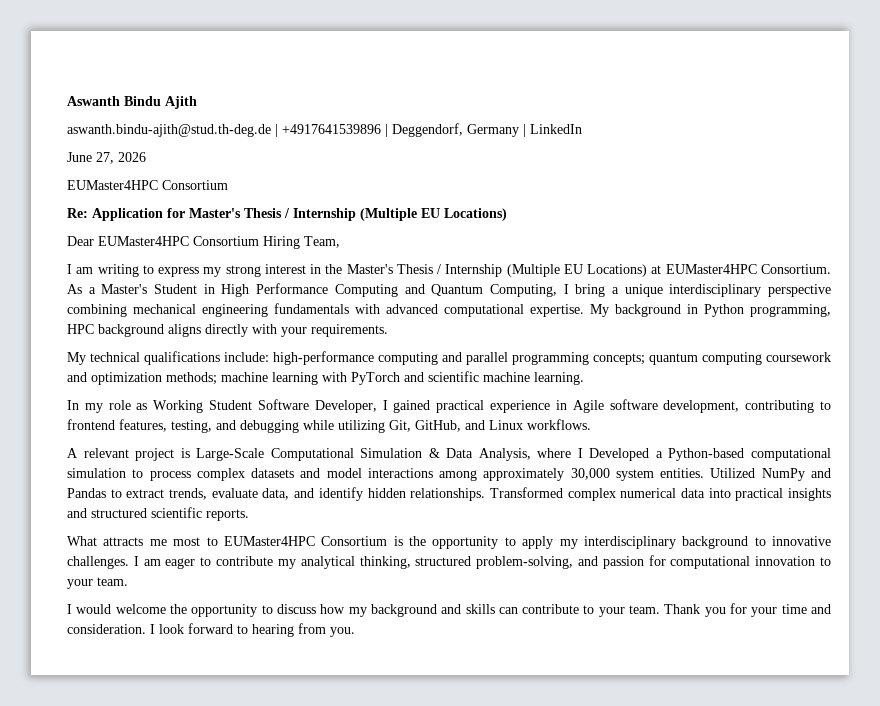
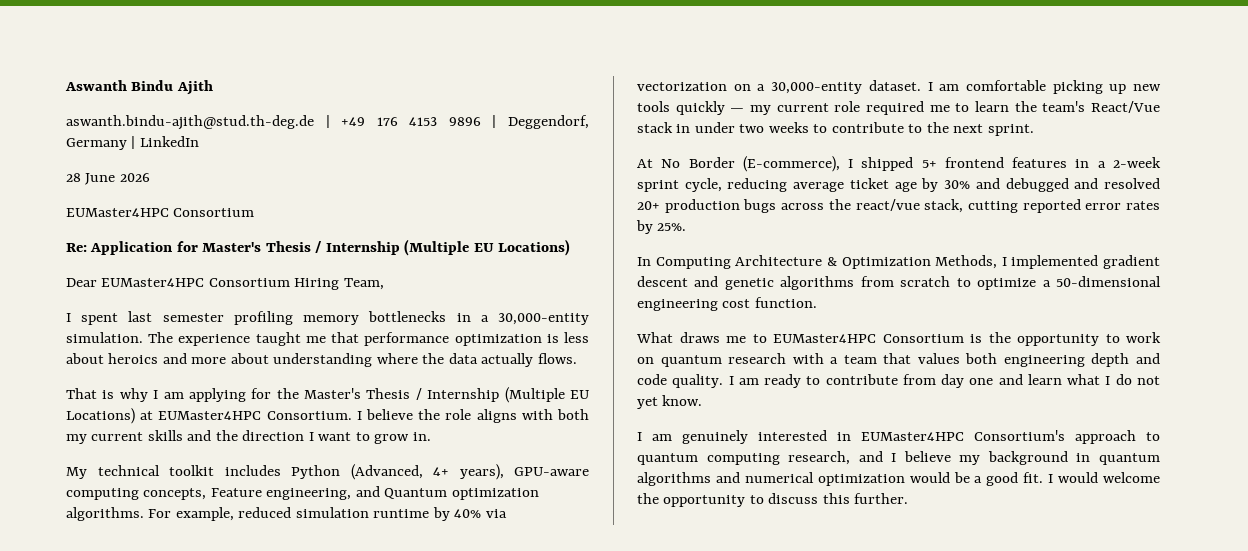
- aswanth.bindu-ajith@stud.th-deg.de | +4917641539896 | Deggendorf, Germany | LinkedIn
+ aswanth.bindu-ajith@stud.th-deg.de | +49 176 4153 9896 | Deggendorf, Germany | LinkedIn
- June 27, 2026
+ 28 June 2026
- I am writing to express my strong interest in the Master's Thesis / Internship (Multiple EU Locations) at EUMaster4HPC Consortium.
+ I spent last semester profiling memory bottlenecks in a 30,000-entity simulation. The experience taught me that performance optimization is less about heroics and more about understanding where the data actually flows.
+ That is why I am applying for the Master's Thesis / Internship (Multiple EU Locations) at EUMaster4HPC Consortium.
- As a Master's Student in High Performance Computing and Quantum Computing, I bring a unique interdisciplinary perspective combining mechanical engineering fundamentals with advanced computational expertise. My background in Python programming, HPC background aligns directly with your requirements.
- My technical qualifications include: high-performance computing and parallel programming concepts; quantum computing coursework and optimization methods; machine learning with PyTorch and scientific machine learning.
- In my role as Working Student Software Developer, I gained practical experience in Agile software development, contributing to frontend features, testing, and debugging while utilizing Git, GitHub, and Linux workflows.
- A relevant project is Large-Scale Computational Simulation & Data Analysis, where I Developed a Python-based computational simulation to process complex datasets and model interactions among approximately 30,000 system entities. Utilized NumPy and Pandas to extract trends, evaluate data, and identify hidden relationships. Transformed complex numerical data into practical insights and structured scientific reports.
- What attracts me most to EUMaster4HPC Consortium is the opportunity to apply my interdisciplinary background to innovative challenges. I am eager to contribute my analytical thinking, structured problem-solving, and passion for computational innovation to your team.
- I would welcome the opportunity to discuss how my background and skills can contribute to your team. Thank you for your time and consideration. I look forward to hearing from you.
+ I believe the role aligns with both my current skills and the direction I want to grow in.
+ My technical toolkit includes Python (Advanced, 4+ years), GPU-aware computing concepts, Feature engineering, and Quantum optimization algorithms. For example, reduced simulation runtime by 40% via vectorization on a 30,000-entity dataset. I am comfortable picking up new tools quickly — my current role required me to learn the team's React/Vue stack in under two weeks to contribute to the next sprint.
+ At No Border (E-commerce), I shipped 5+ frontend features in a 2-week sprint cycle, reducing average ticket age by 30% and debugged and resolved 20+ production bugs across the react/vue stack, cutting reported error rates by 25%.
+ In Computing Architecture & Optimization Methods, I implemented gradient descent and genetic algorithms from scratch to optimize a 50-dimensional engineering cost function.
+ What draws me to EUMaster4HPC Consortium is the opportunity to work on quantum research with a team that values both engineering depth and code quality. I am ready to contribute from day one and learn what I do not yet know.
+ I am genuinely interested in EUMaster4HPC Consortium's approach to quantum computing research, and I believe my background in quantum algorithms and numerical optimization would be a good fit. I would welcome the opportunity to discuss this further.

